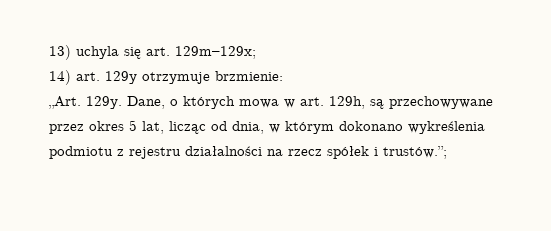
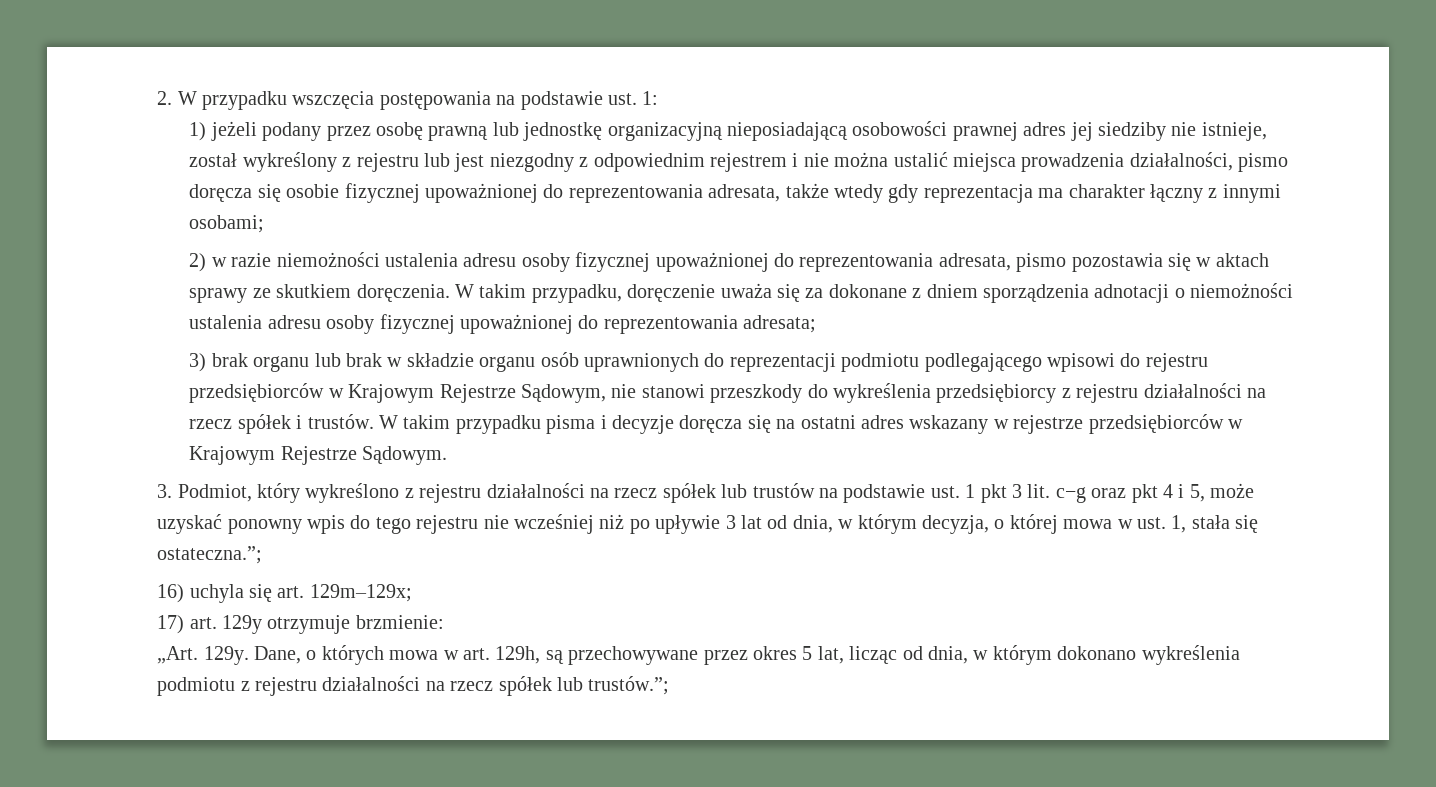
- 13) uchyla się art. 129m–129x;
+ 2. W przypadku wszczęcia postępowania na podstawie ust. 1:
+ 1) jeżeli podany przez osobę prawną lub jednostkę organizacyjną nieposiadającą osobowości prawnej adres jej siedziby nie istnieje, został wykreślony z rejestru lub jest niezgodny z odpowiednim rejestrem i nie można ustalić miejsca prowadzenia działalności, pismo doręcza się osobie fizycznej upoważnionej do reprezentowania adresata, także wtedy gdy reprezentacja ma charakter łączny z innymi osobami;
+ 2) w razie niemożności ustalenia adresu osoby fizycznej upoważnionej do reprezentowania adresata, pismo pozostawia się w aktach sprawy ze skutkiem doręczenia. W takim przypadku, doręczenie uważa się za dokonane z dniem sporządzenia adnotacji o niemożności ustalenia adresu osoby fizycznej upoważnionej do reprezentowania adresata;
+ 3) brak organu lub brak w składzie organu osób uprawnionych do reprezentacji podmiotu podlegającego wpisowi do rejestru przedsiębiorców w Krajowym Rejestrze Sądowym, nie stanowi przeszkody do wykreślenia przedsiębiorcy z rejestru działalności na rzecz spółek i trustów. W takim przypadku pisma i decyzje doręcza się na ostatni adres wskazany w rejestrze przedsiębiorców w Krajowym Rejestrze Sądowym.
+ 3. Podmiot, który wykreślono z rejestru działalności na rzecz spółek lub trustów na podstawie ust. 1 pkt 3 lit. c−g oraz pkt 4 i 5, może uzyskać ponowny wpis do tego rejestru nie wcześniej niż po upływie 3 lat od dnia, w którym decyzja, o której mowa w ust. 1, stała się ostateczna.”;
+ 16) uchyla się art. 129m–129x;
- 14) art. 129y otrzymuje brzmienie:
+ 17) art. 129y otrzymuje brzmienie:
- Dane, o których mowa w art. 129h, są przechowywane przez okres 5 lat, licząc od dnia, w którym dokonano wykreślenia podmiotu z rejestru działalności na rzecz spółek i trustów.”;
+ Dane, o których mowa w art. 129h, są przechowywane przez okres 5 lat, licząc od dnia, w którym dokonano wykreślenia podmiotu z rejestru działalności na rzecz spółek lub trustów.”;

